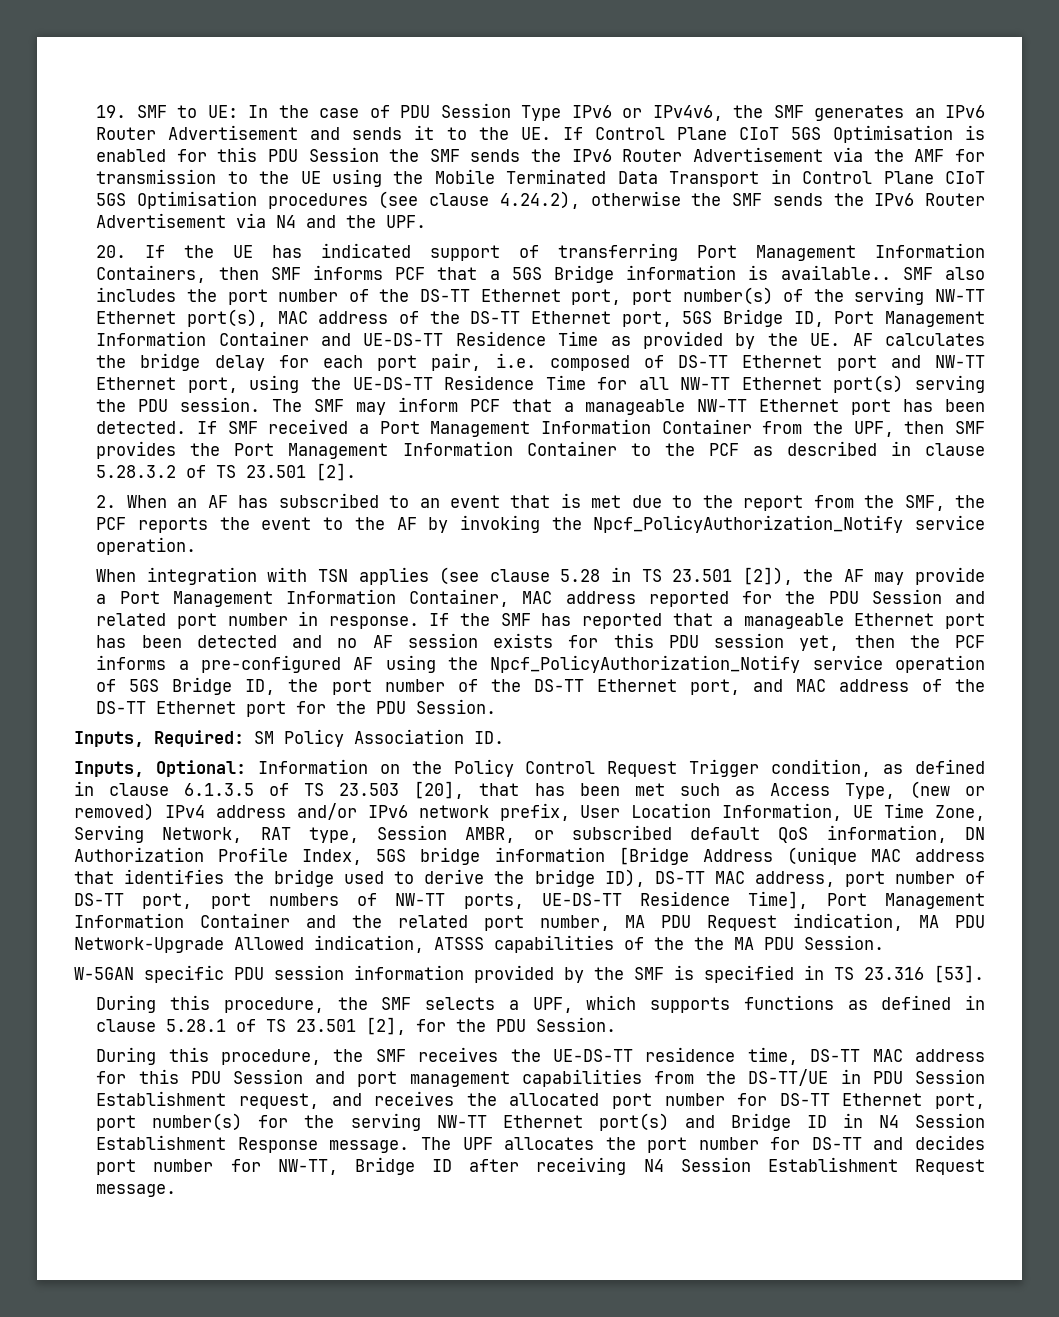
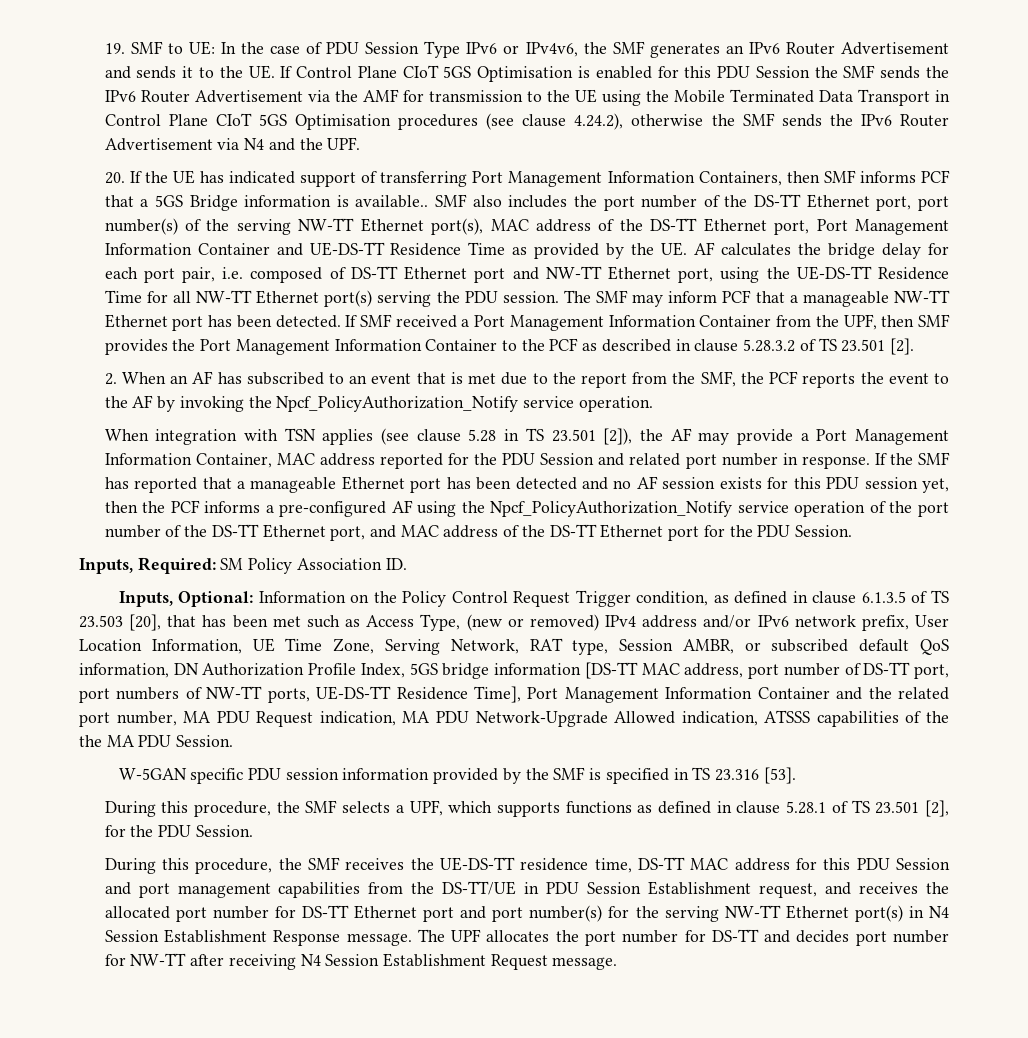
- SMF also includes the port number of the DS-TT Ethernet port, port number(s) of the serving NW-TT Ethernet port(s), MAC address of the DS-TT Ethernet port, 5GS Bridge ID, Port Management Information Container and UE-DS-TT Residence Time as provided by the UE. AF calculates the bridge delay for each port pair, i.e. composed of DS-TT Ethernet port and NW-TT Ethernet port, using the UE-DS-TT Residence Time for all NW-TT Ethernet port(s) serving the PDU session.
+ SMF also includes the port number of the DS-TT Ethernet port, port number(s) of the serving NW-TT Ethernet port(s), MAC address of the DS-TT Ethernet port, Port Management Information Container and UE-DS-TT Residence Time as provided by the UE. AF calculates the bridge delay for each port pair, i.e. composed of DS-TT Ethernet port and NW-TT Ethernet port, using the UE-DS-TT Residence Time for all NW-TT Ethernet port(s) serving the PDU session.
- If the SMF has reported that a manageable Ethernet port has been detected and no AF session exists for this PDU session yet, then the PCF informs a pre-configured AF using the Npcf_PolicyAuthorization_Notify service operation of 5GS Bridge ID, the port number of the DS-TT Ethernet port, and MAC address of the DS-TT Ethernet port for the PDU Session.
+ If the SMF has reported that a manageable Ethernet port has been detected and no AF session exists for this PDU session yet, then the PCF informs a pre-configured AF using the Npcf_PolicyAuthorization_Notify service operation of the port number of the DS-TT Ethernet port, and MAC address of the DS-TT Ethernet port for the PDU Session.
- Information on the Policy Control Request Trigger condition, as defined in clause 6.1.3.5 of TS 23.503 [20], that has been met such as Access Type, (new or removed) IPv4 address and/or IPv6 network prefix, User Location Information, UE Time Zone, Serving Network, RAT type, Session AMBR, or subscribed default QoS information, DN Authorization Profile Index, 5GS bridge information [Bridge Address (unique MAC address that identifies the bridge used to derive the bridge ID), DS-TT MAC address, port number of DS-TT port, port numbers of NW-TT ports, UE-DS-TT Residence Time], Port Management Information Container and the related port number, MA PDU Request indication, MA PDU Network-Upgrade Allowed indication, ATSSS capabilities of the the MA PDU Session.
+ Information on the Policy Control Request Trigger condition, as defined in clause 6.1.3.5 of TS 23.503 [20], that has been met such as Access Type, (new or removed) IPv4 address and/or IPv6 network prefix, User Location Information, UE Time Zone, Serving Network, RAT type, Session AMBR, or subscribed default QoS information, DN Authorization Profile Index, 5GS bridge information [DS-TT MAC address, port number of DS-TT port, port numbers of NW-TT ports, UE-DS-TT Residence Time], Port Management Information Container and the related port number, MA PDU Request indication, MA PDU Network-Upgrade Allowed indication, ATSSS capabilities of the the MA PDU Session.
- During this procedure, the SMF receives the UE-DS-TT residence time, DS-TT MAC address for this PDU Session and port management capabilities from the DS-TT/UE in PDU Session Establishment request, and receives the allocated port number for DS-TT Ethernet port, port number(s) for the serving NW-TT Ethernet port(s) and Bridge ID in N4 Session Establishment Response message.
+ During this procedure, the SMF receives the UE-DS-TT residence time, DS-TT MAC address for this PDU Session and port management capabilities from the DS-TT/UE in PDU Session Establishment request, and receives the allocated port number for DS-TT Ethernet port and port number(s) for the serving NW-TT Ethernet port(s) in N4 Session Establishment Response message.
- The UPF allocates the port number for DS-TT and decides port number for NW-TT, Bridge ID after receiving N4 Session Establishment Request message.
+ The UPF allocates the port number for DS-TT and decides port number for NW-TT after receiving N4 Session Establishment Request message.

